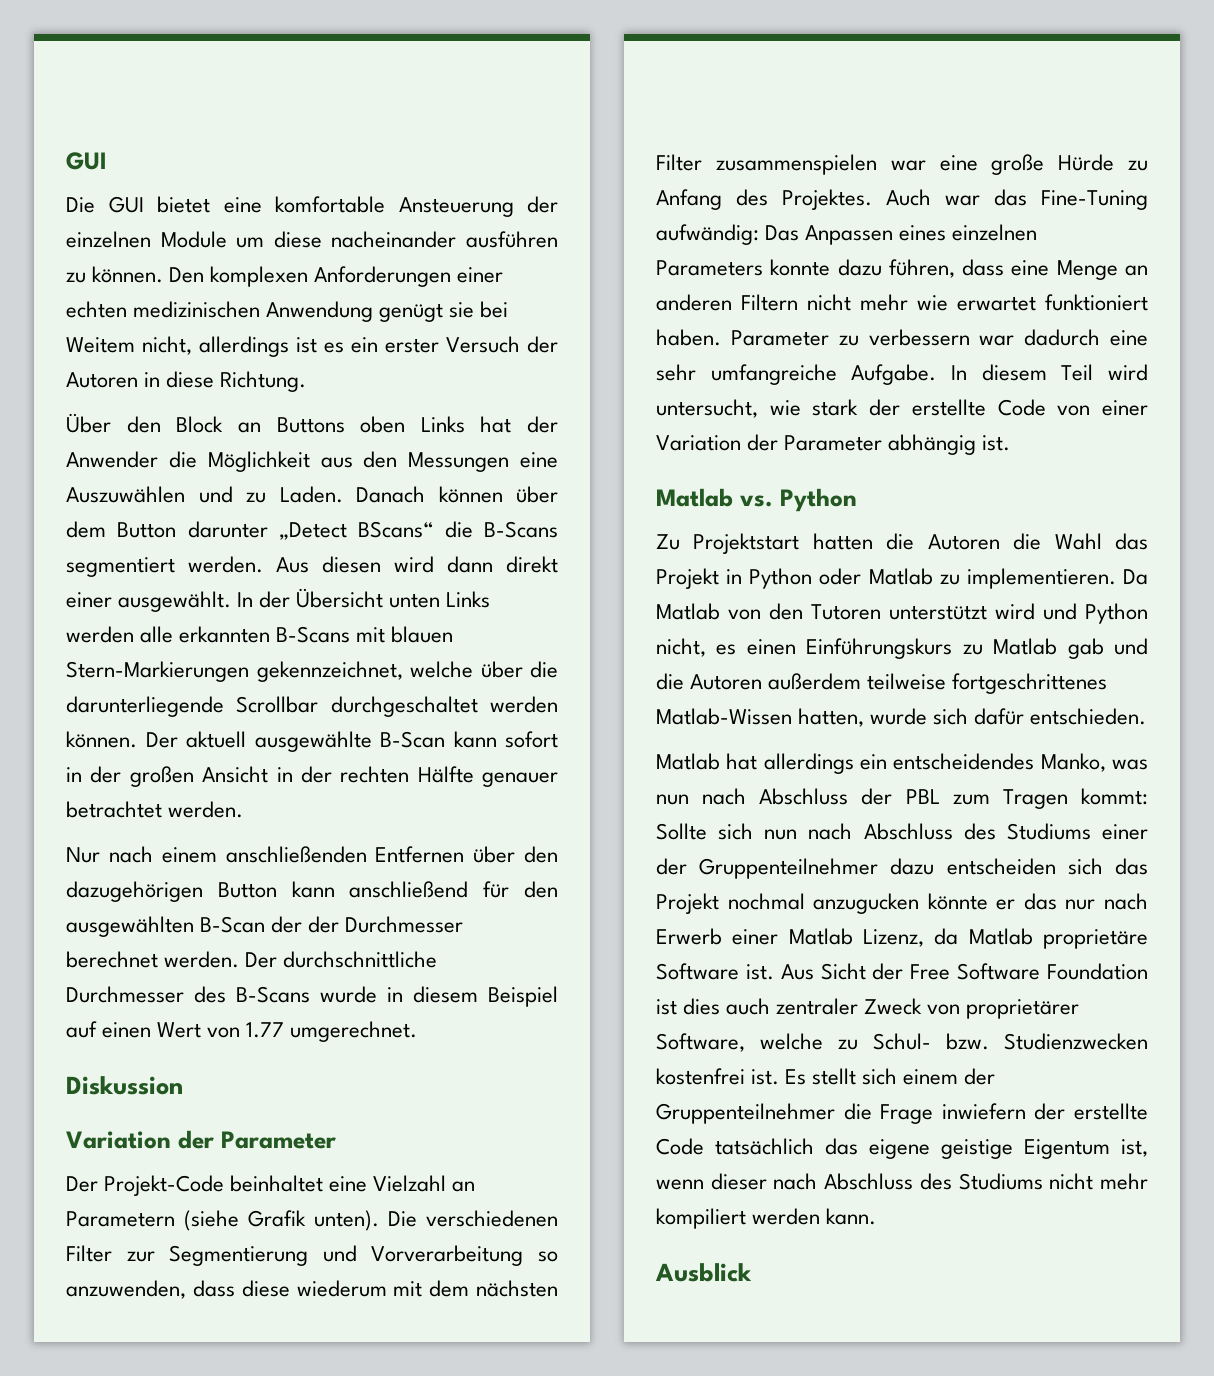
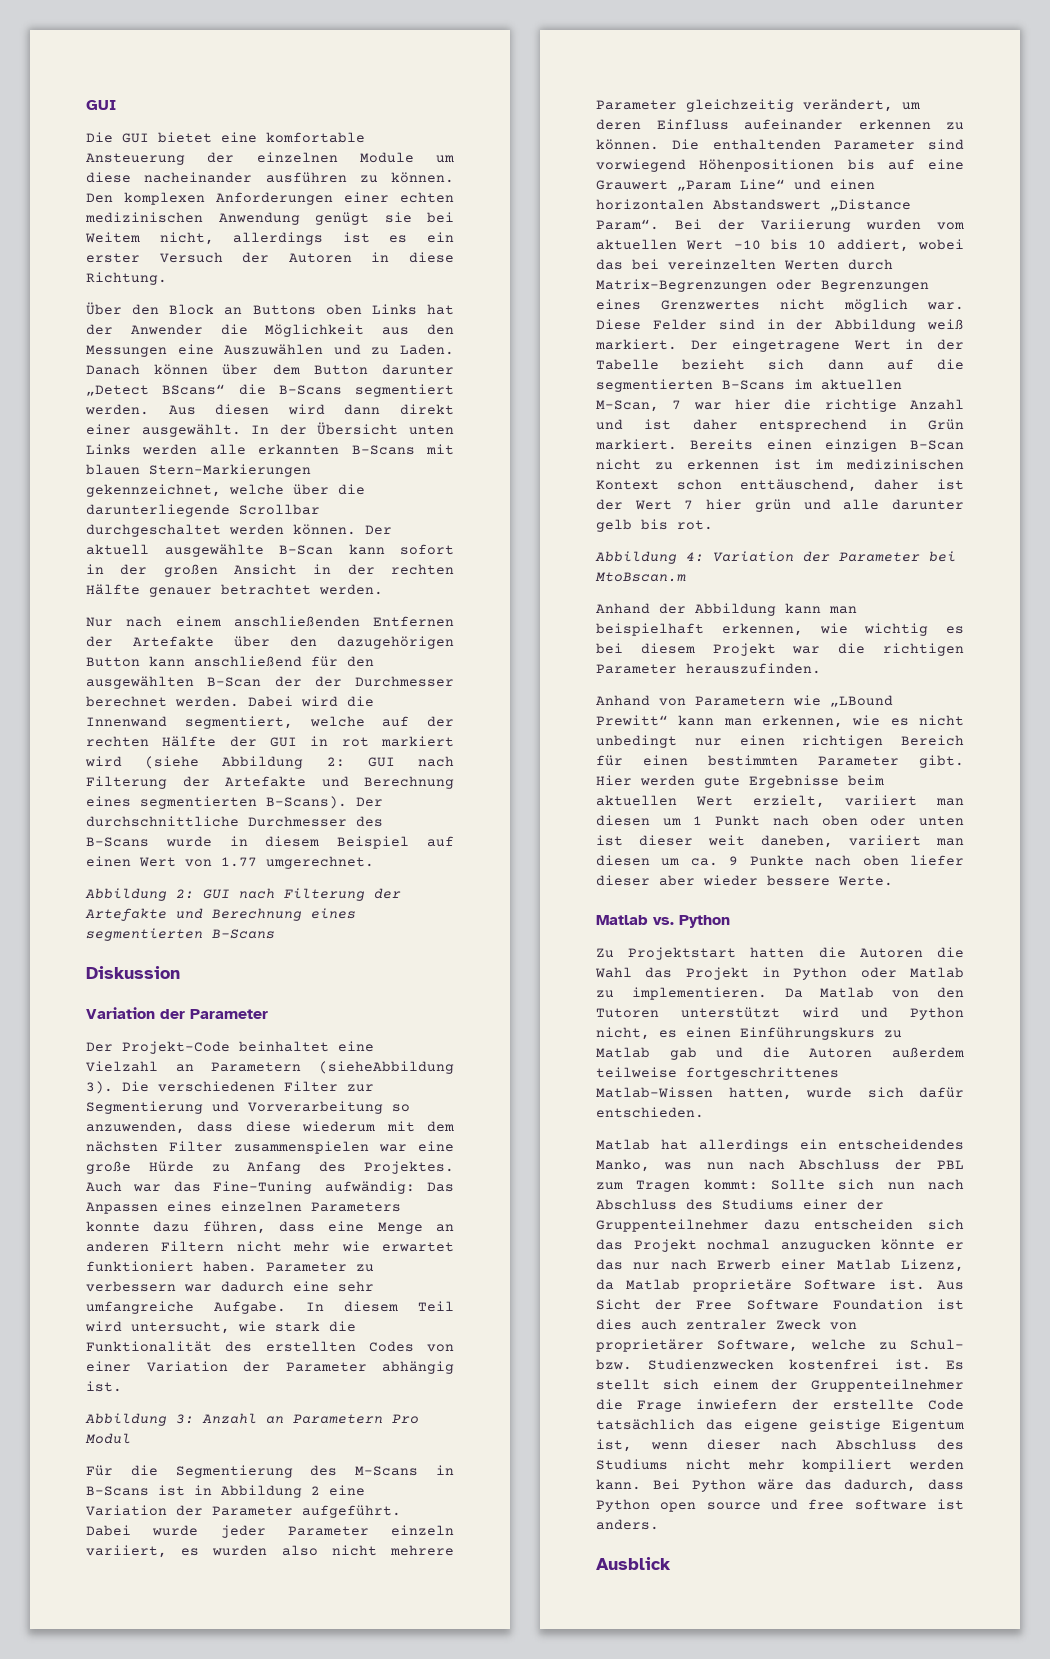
- Nur nach einem anschließenden Entfernen über den dazugehörigen Button kann anschließend für den ausgewählten B-Scan der der Durchmesser berechnet werden.
+ Nur nach einem anschließenden Entfernen der Artefakte über den dazugehörigen Button kann anschließend für den ausgewählten B-Scan der der Durchmesser berechnet werden.
+ Dabei wird die Innenwand segmentiert, welche auf der rechten Hälfte der GUI in rot markiert wird (siehe Abbildung 2: GUI nach Filterung der Artefakte und Berechnung eines segmentierten B-Scans).
+ Abbildung 2: GUI nach Filterung der Artefakte und Berechnung eines segmentierten B-Scans
- Der Projekt-Code beinhaltet eine Vielzahl an Parametern (siehe Grafik unten).
+ Der Projekt-Code beinhaltet eine Vielzahl an Parametern (sieheAbbildung 3).
- In diesem Teil wird untersucht, wie stark der erstellte Code von einer Variation der Parameter abhängig ist.
+ In diesem Teil wird untersucht, wie stark die Funktionalität des erstellten Codes von einer Variation der Parameter abhängig ist.
+ Abbildung 3: Anzahl an Parametern Pro Modul
+ Für die Segmentierung des M-Scans in B-Scans ist in Abbildung 2 eine Variation der Parameter aufgeführt. Dabei wurde jeder Parameter einzeln variiert, es wurden also nicht mehrere Parameter gleichzeitig verändert, um deren Einfluss aufeinander erkennen zu können. Die enthaltenden Parameter sind vorwiegend Höhenpositionen bis auf eine Grauwert „Param Line“ und einen horizontalen Abstandswert „Distance Param“. Bei der Variierung wurden vom aktuellen Wert -10 bis 10 addiert, wobei das bei vereinzelten Werten durch Matrix-Begrenzungen oder Begrenzungen eines Grenzwertes nicht möglich war. Diese Felder sind in der Abbildung weiß markiert. Der eingetragene Wert in der Tabelle bezieht sich dann auf die segmentierten B-Scans im aktuellen M-Scan, 7 war hier die richtige Anzahl und ist daher entsprechend in Grün markiert. Bereits einen einzigen B-Scan nicht zu erkennen ist im medizinischen Kontext schon enttäuschend, daher ist der Wert 7 hier grün und alle darunter gelb bis rot.
+ Abbildung 4: Variation der Parameter bei MtoBscan.m
+ Anhand der Abbildung kann man beispielhaft erkennen, wie wichtig es bei diesem Projekt war die richtigen Parameter herauszufinden.
+ Anhand von Parametern wie „LBound Prewitt“ kann man erkennen, wie es nicht unbedingt nur einen richtigen Bereich für einen bestimmten Parameter gibt. Hier werden gute Ergebnisse beim aktuellen Wert erzielt, variiert man diesen um 1 Punkt nach oben oder unten ist dieser weit daneben, variiert man diesen um ca. 9 Punkte nach oben liefer dieser aber wieder bessere Werte.
+ Bei Python wäre das dadurch, dass Python open source und free software ist anders.

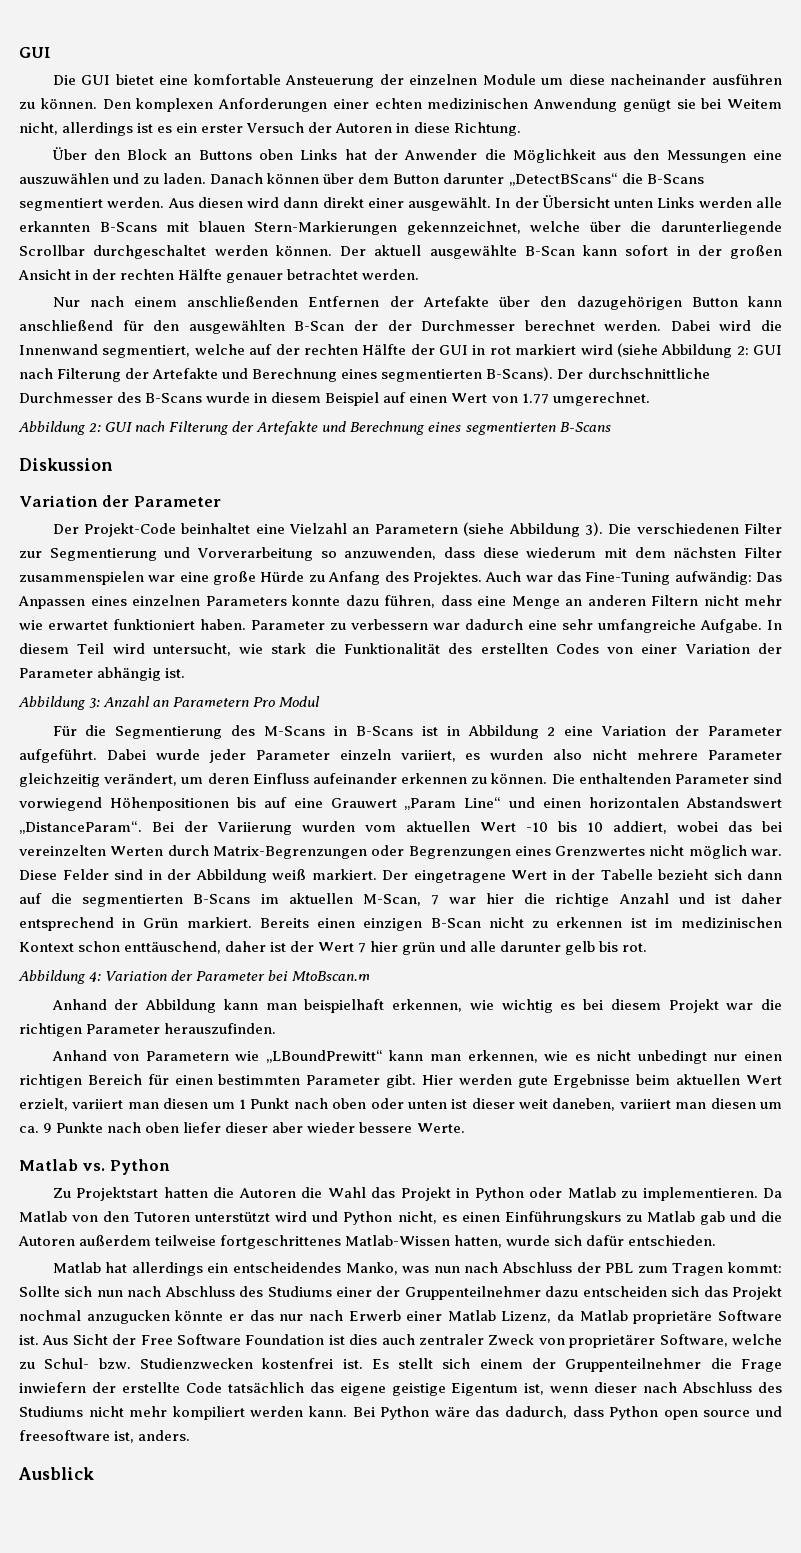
- Über den Block an Buttons oben Links hat der Anwender die Möglichkeit aus den Messungen eine Auszuwählen und zu Laden.
+ Über den Block an Buttons oben Links hat der Anwender die Möglichkeit aus den Messungen eine auszuwählen und zu laden.
- Danach können über dem Button darunter „Detect BScans“ die B-Scans segmentiert werden.
+ Danach können über dem Button darunter „DetectBScans“ die B-Scans segmentiert werden.
- Der Projekt-Code beinhaltet eine Vielzahl an Parametern (sieheAbbildung 3).
+ Der Projekt-Code beinhaltet eine Vielzahl an Parametern (siehe Abbildung 3).
- Die enthaltenden Parameter sind vorwiegend Höhenpositionen bis auf eine Grauwert „Param Line“ und einen horizontalen Abstandswert „Distance Param“.
+ Die enthaltenden Parameter sind vorwiegend Höhenpositionen bis auf eine Grauwert „Param Line“ und einen horizontalen Abstandswert „DistanceParam“.
- Anhand von Parametern wie „LBound Prewitt“ kann man erkennen, wie es nicht unbedingt nur einen richtigen Bereich für einen bestimmten Parameter gibt.
+ Anhand von Parametern wie „LBoundPrewitt“ kann man erkennen, wie es nicht unbedingt nur einen richtigen Bereich für einen bestimmten Parameter gibt.
- Bei Python wäre das dadurch, dass Python open source und free software ist anders.
+ Bei Python wäre das dadurch, dass Python open source und freesoftware ist, anders.

